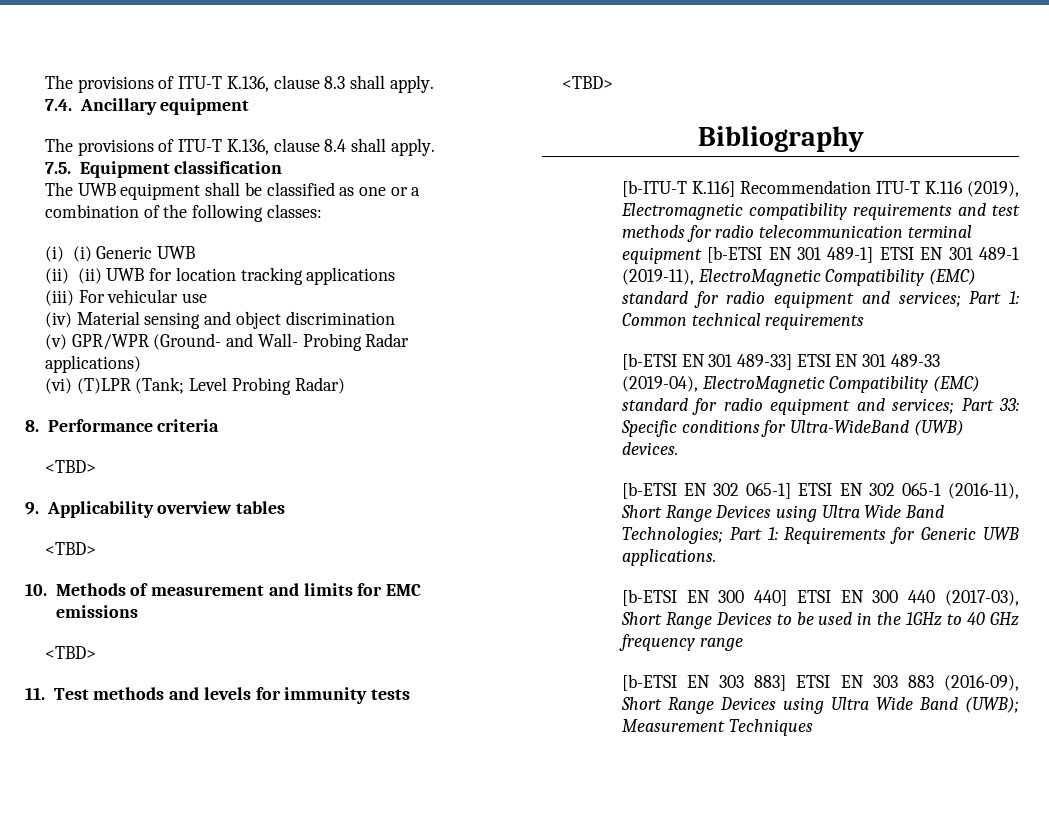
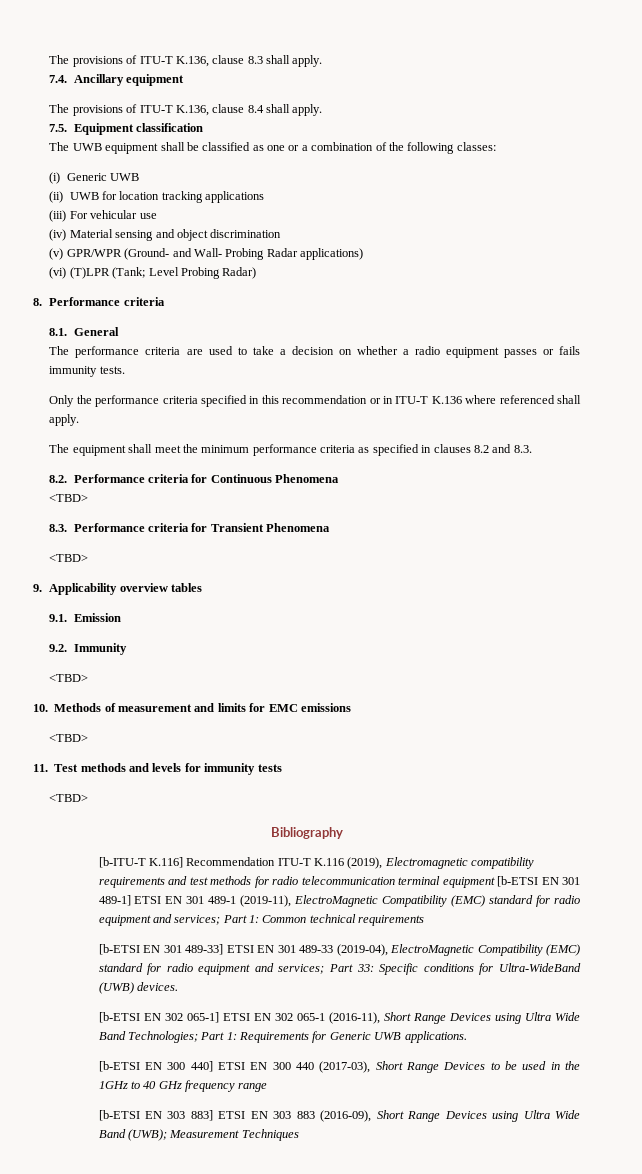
- (i) (i) Generic UWB
+ (i) Generic UWB
- (ii) (ii) UWB for location tracking applications
+ (ii) UWB for location tracking applications
+ 8.1. General
+ The performance criteria are used to take a decision on whether a radio equipment passes or fails immunity tests.
+ Only the performance criteria specified in this recommendation or in ITU-T K.136 where referenced shall apply.
+ The equipment shall meet the minimum performance criteria as specified in clauses 8.2 and 8.3.
+ 8.2. Performance criteria for Continuous Phenomena
+ <TBD>
+ 8.3. Performance criteria for Transient Phenomena
+ 9.1. Emission
+ 9.2. Immunity

